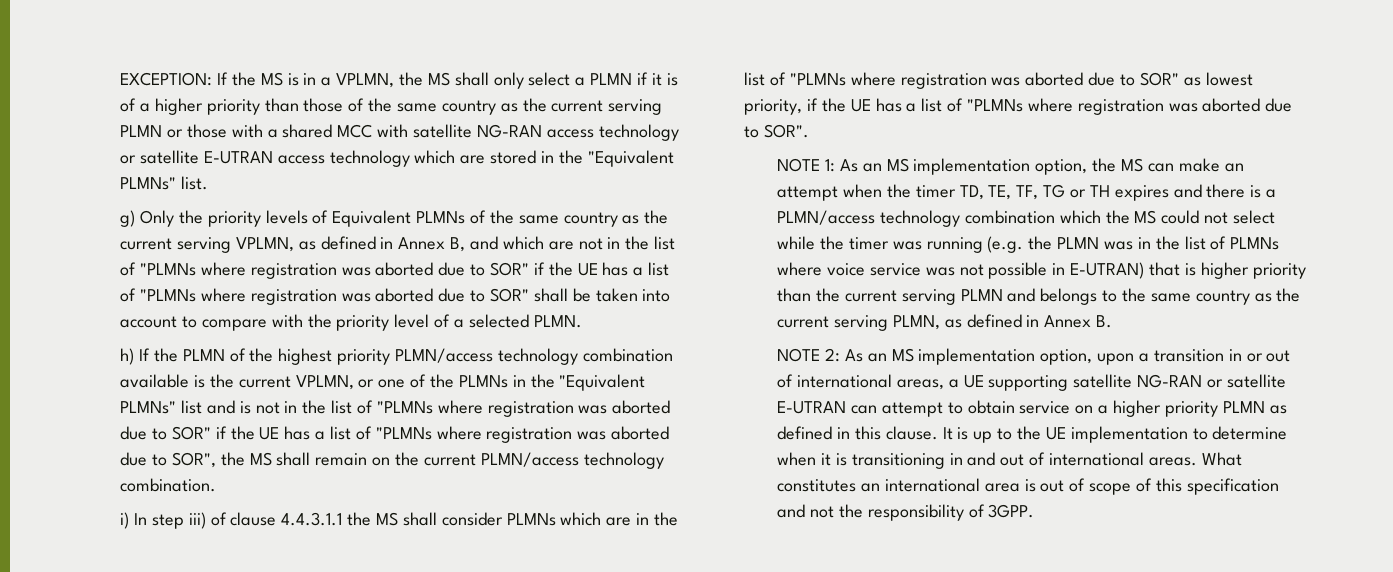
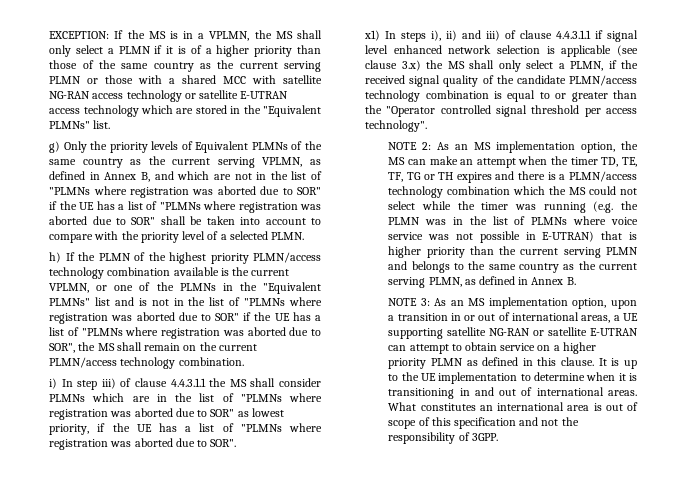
- NOTE 1:
+ x1) In steps i), ii) and iii) of clause 4.4.3.1.1 if signal level enhanced network selection is applicable (see clause 3.x) the MS shall only select a PLMN, if the received signal quality of the candidate PLMN/access technology combination is equal to or greater than the "Operator controlled signal threshold per access technology".
+ NOTE 2:
- NOTE 2: As an MS implementation option, upon a transition in or out of international areas, a UE supporting satellite NG-RAN or satellite E-UTRAN can attempt to obtain service on a higher priority PLMN as defined in this clause.
+ NOTE 3: As an MS implementation option, upon a transition in or out of international areas, a UE supporting satellite NG-RAN or satellite E-UTRAN can attempt to obtain service on a higher priority PLMN as defined in this clause.

